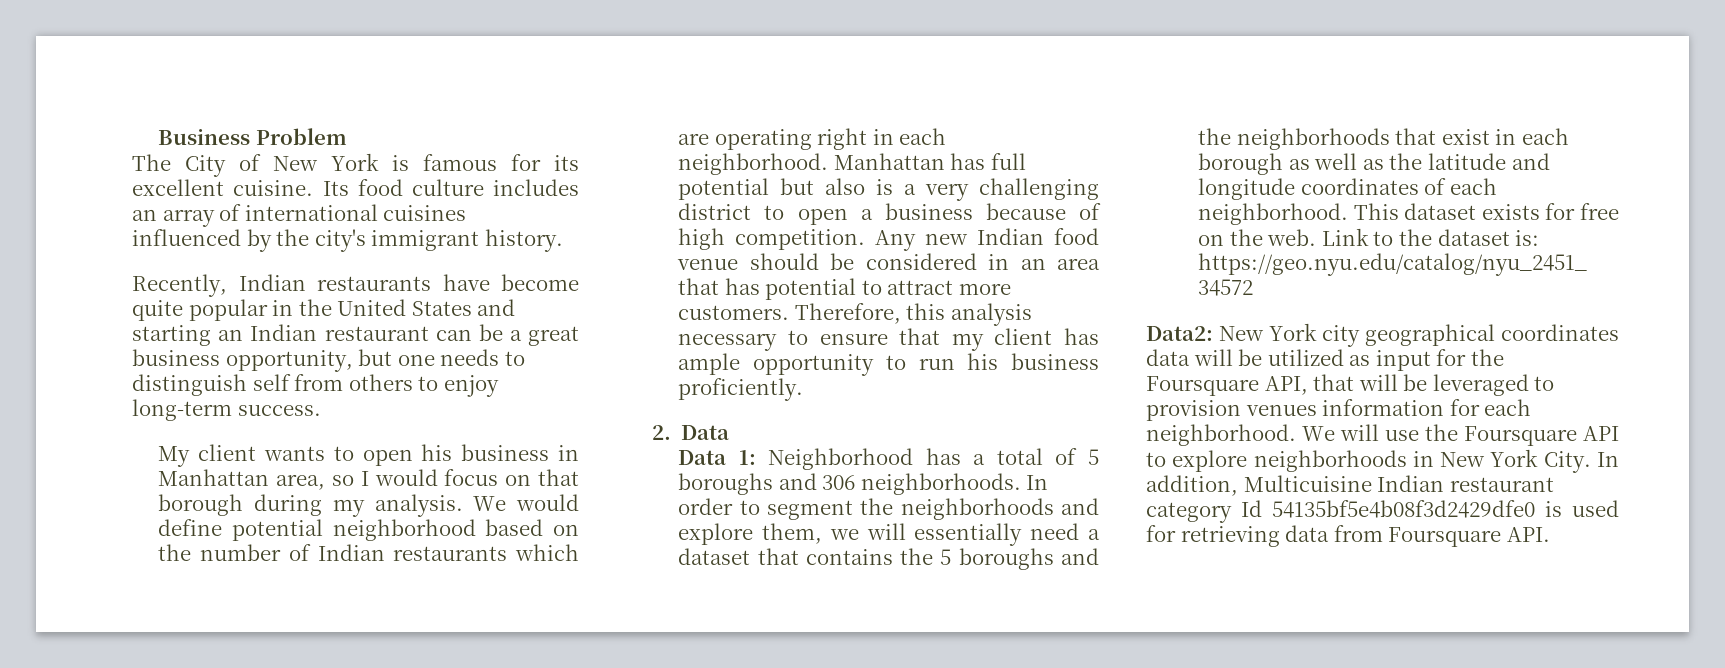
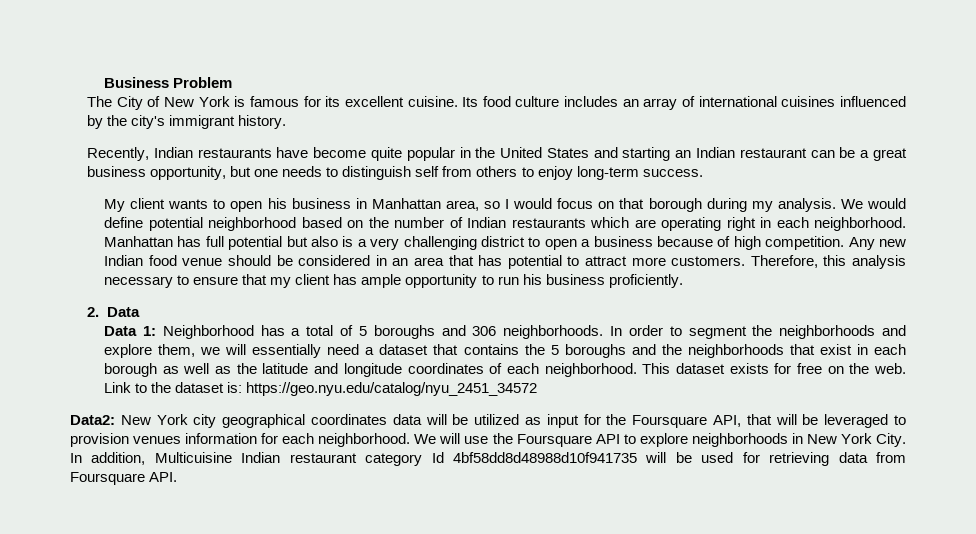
- In addition, Multicuisine Indian restaurant category Id 54135bf5e4b08f3d2429dfe0 is used for retrieving data from Foursquare API.
+ In addition, Multicuisine Indian restaurant category Id 4bf58dd8d48988d10f941735 will be used for retrieving data from Foursquare API.

